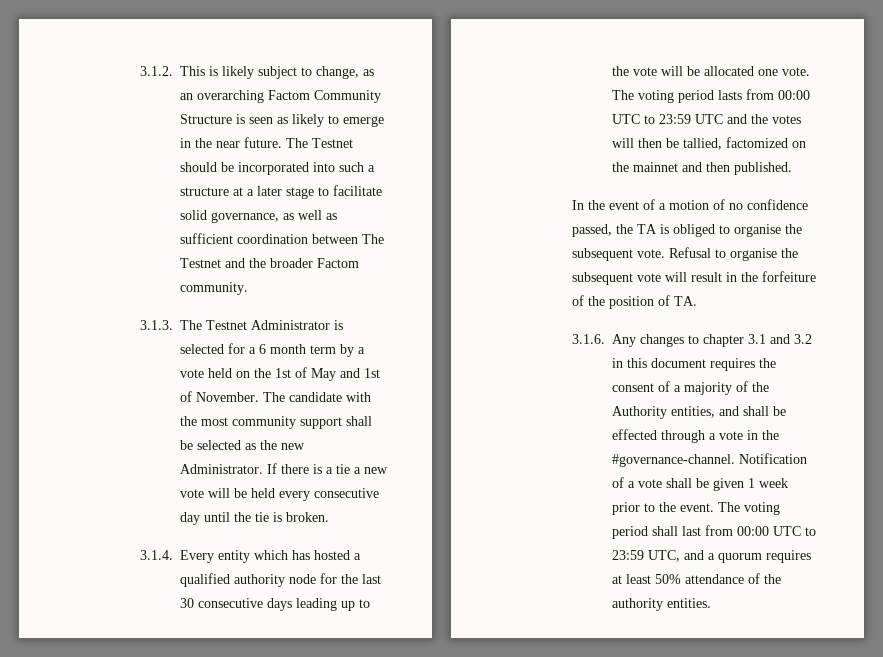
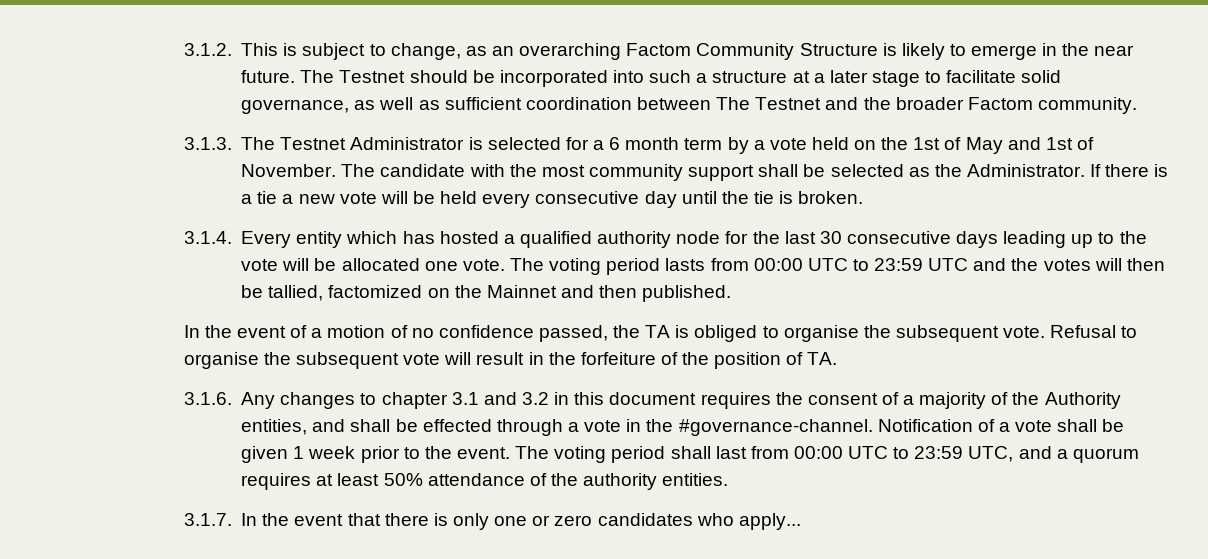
- 3.1.2. This is likely subject to change, as an overarching Factom Community Structure is seen as likely to emerge in the near future.
+ 3.1.2. This is subject to change, as an overarching Factom Community Structure is likely to emerge in the near future.
- The candidate with the most community support shall be selected as the new Administrator.
+ The candidate with the most community support shall be selected as the Administrator.
- The voting period lasts from 00:00 UTC to 23:59 UTC and the votes will then be tallied, factomized on the mainnet and then published.
+ The voting period lasts from 00:00 UTC to 23:59 UTC and the votes will then be tallied, factomized on the Mainnet and then published.
+ 3.1.7. In the event that there is only one or zero candidates who apply...

